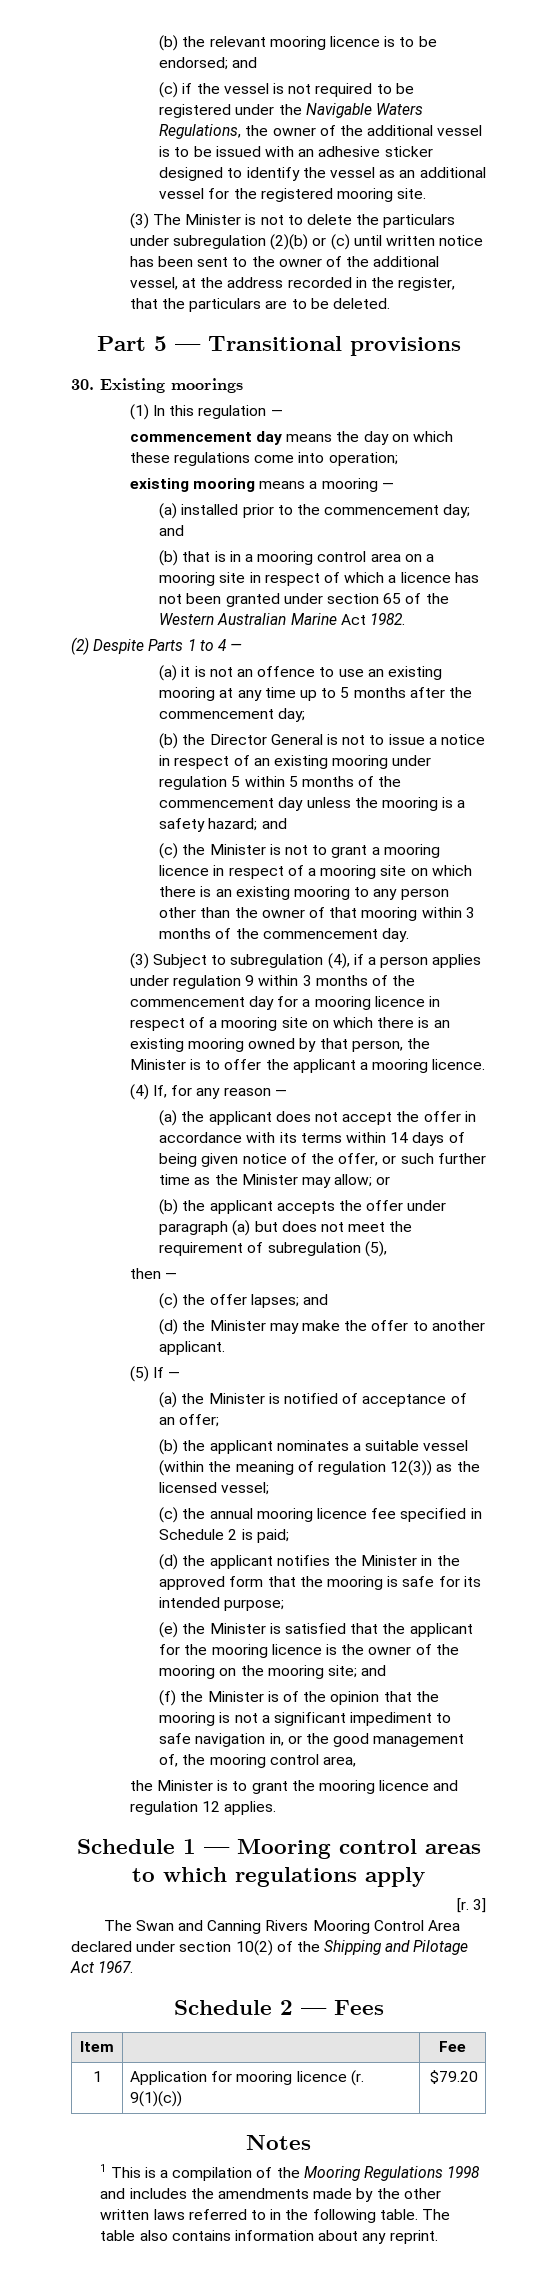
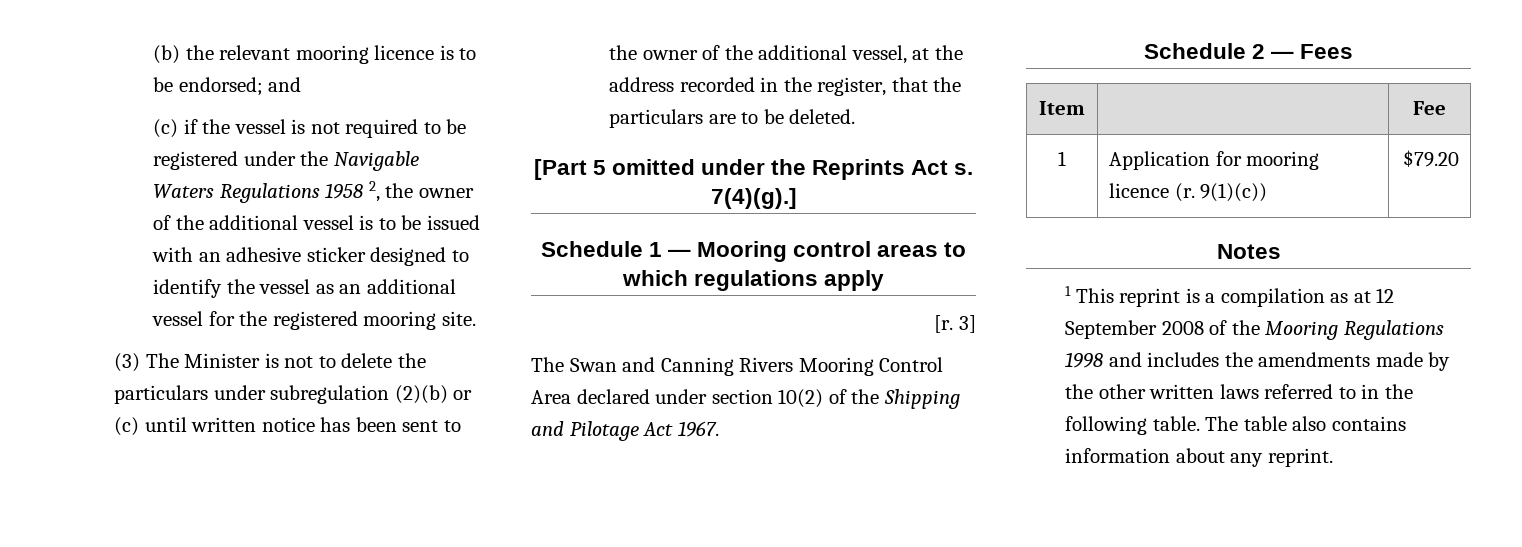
- (c) if the vessel is not required to be registered under the Navigable Waters Regulations, the owner of the additional vessel is to be issued with an adhesive sticker designed to identify the vessel as an additional vessel for the registered mooring site.
+ (c) if the vessel is not required to be registered under the Navigable Waters Regulations 1958 2, the owner of the additional vessel is to be issued with an adhesive sticker designed to identify the vessel as an additional vessel for the registered mooring site.
- Part 5 — Transitional provisions
- 30. Existing moorings
- (1) In this regulation —
- commencement day means the day on which these regulations come into operation;
- existing mooring means a mooring —
- (a) installed prior to the commencement day; and
- (b) that is in a mooring control area on a mooring site in respect of which a licence has not been granted under section 65 of the Western Australian Marine Act 1982.
- (2) Despite Parts 1 to 4 —
- (a) it is not an offence to use an existing mooring at any time up to 5 months after the commencement day;
- (b) the Director General is not to issue a notice in respect of an existing mooring under regulation 5 within 5 months of the commencement day unless the mooring is a safety hazard; and
- (c) the Minister is not to grant a mooring licence in respect of a mooring site on which there is an existing mooring to any person other than the owner of that mooring within 3 months of the commencement day.
- (3) Subject to subregulation (4), if a person applies under regulation 9 within 3 months of the commencement day for a mooring licence in respect of a mooring site on which there is an existing mooring owned by that person, the Minister is to offer the applicant a mooring licence.
- (4) If, for any reason —
- (a) the applicant does not accept the offer in accordance with its terms within 14 days of being given notice of the offer, or such further time as the Minister may allow; or
- (b) the applicant accepts the offer under paragraph (a) but does not meet the requirement of subregulation (5),
- then —
- (c) the offer lapses; and
- (d) the Minister may make the offer to another applicant.
- (5) If —
- (a) the Minister is notified of acceptance of an offer;
- (b) the applicant nominates a suitable vessel (within the meaning of regulation 12(3)) as the licensed vessel;
- (c) the annual mooring licence fee specified in Schedule 2 is paid;
- (d) the applicant notifies the Minister in the approved form that the mooring is safe for its intended purpose;
- (e) the Minister is satisfied that the applicant for the mooring licence is the owner of the mooring on the mooring site; and
- (f) the Minister is of the opinion that the mooring is not a significant impediment to safe navigation in, or the good management of, the mooring control area,
- the Minister is to grant the mooring licence and regulation 12 applies.
+ [Part 5 omitted under the Reprints Act s. 7(4)(g).]
- 1 This is a compilation of the Mooring Regulations 1998 and includes the amendments made by the other written laws referred to in the following table.
+ 1 This reprint is a compilation as at 12 September 2008 of the Mooring Regulations 1998 and includes the amendments made by the other written laws referred to in the following table.

